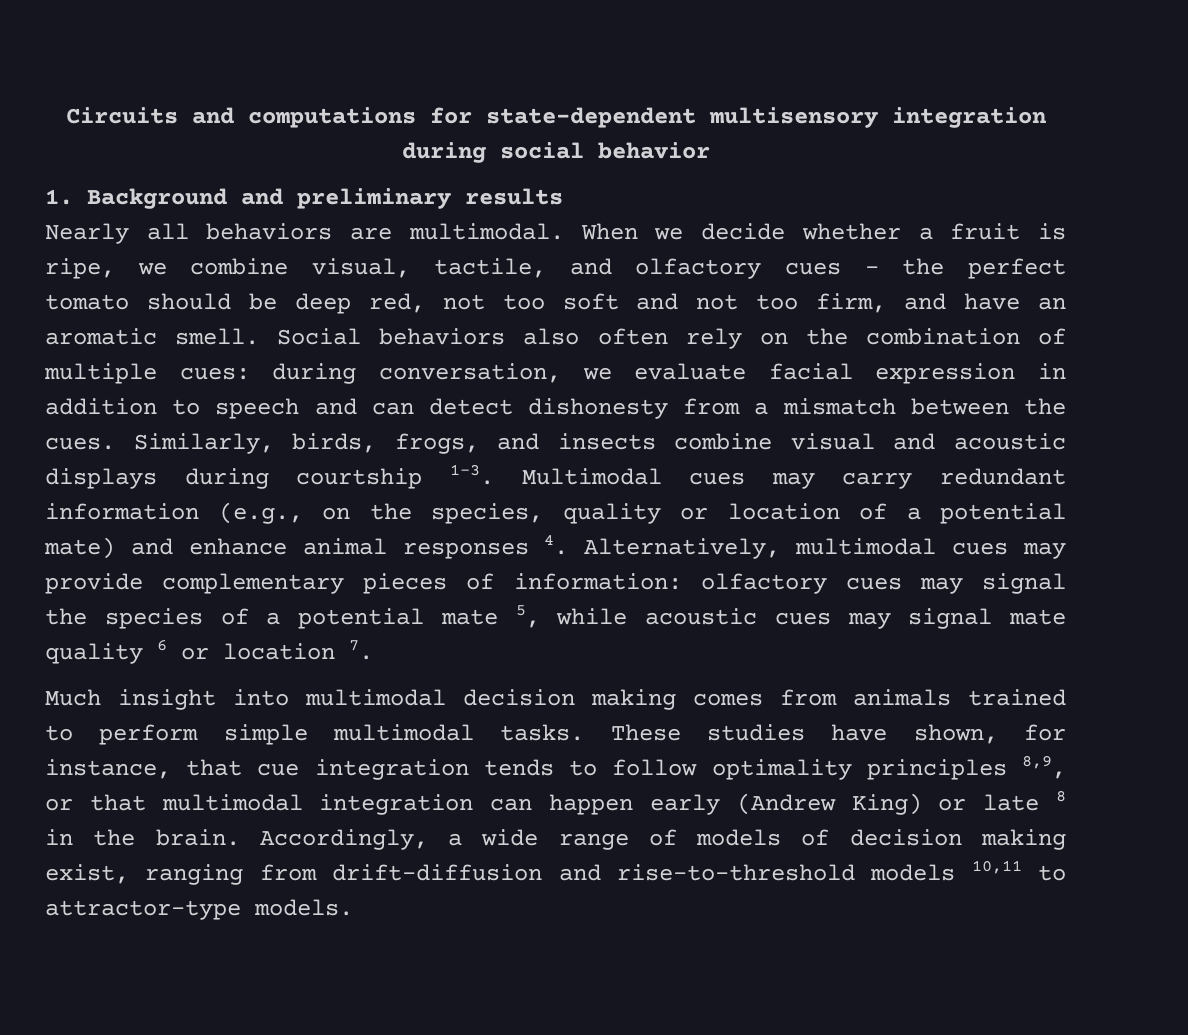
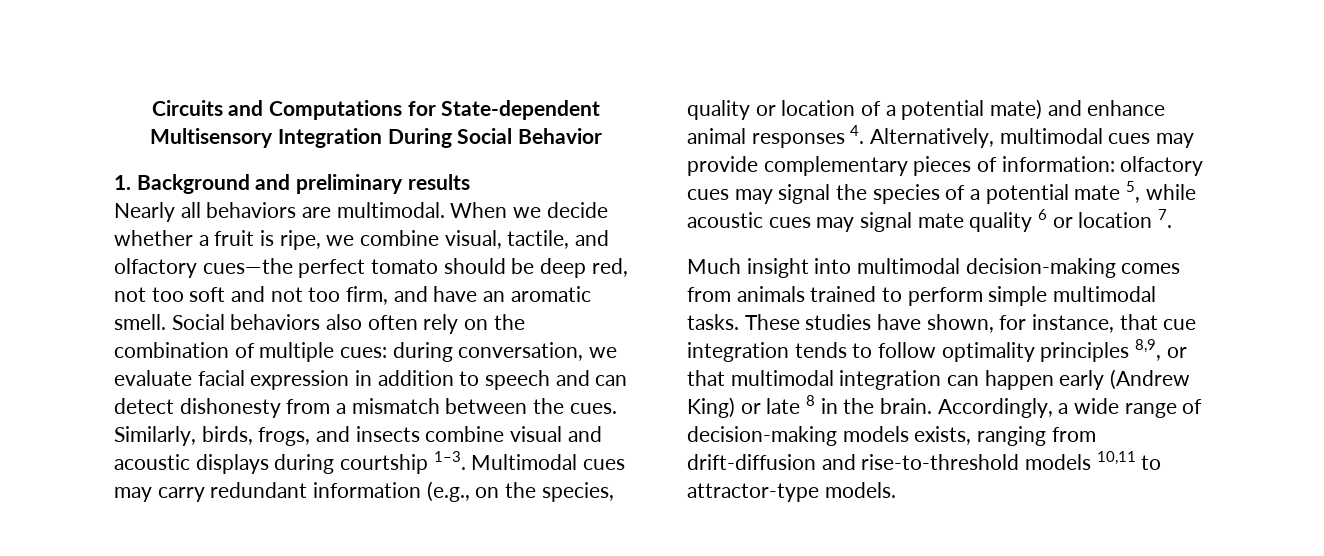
- Circuits and computations for state-dependent multisensory integration during social behavior
+ Circuits and Computations for State-dependent Multisensory Integration During Social Behavior
- When we decide whether a fruit is ripe, we combine visual, tactile, and olfactory cues - the perfect tomato should be deep red, not too soft and not too firm, and have an aromatic smell.
+ When we decide whether a fruit is ripe, we combine visual, tactile, and olfactory cues—the perfect tomato should be deep red, not too soft and not too firm, and have an aromatic smell.
- Much insight into multimodal decision making comes from animals trained to perform simple multimodal tasks.
+ Much insight into multimodal decision-making comes from animals trained to perform simple multimodal tasks.
- Accordingly, a wide range of models of decision making exist, ranging from drift-diffusion and rise-to-threshold models 10,11 to attractor-type models.
+ Accordingly, a wide range of decision-making models exists, ranging from drift-diffusion and rise-to-threshold models 10,11 to attractor-type models.

